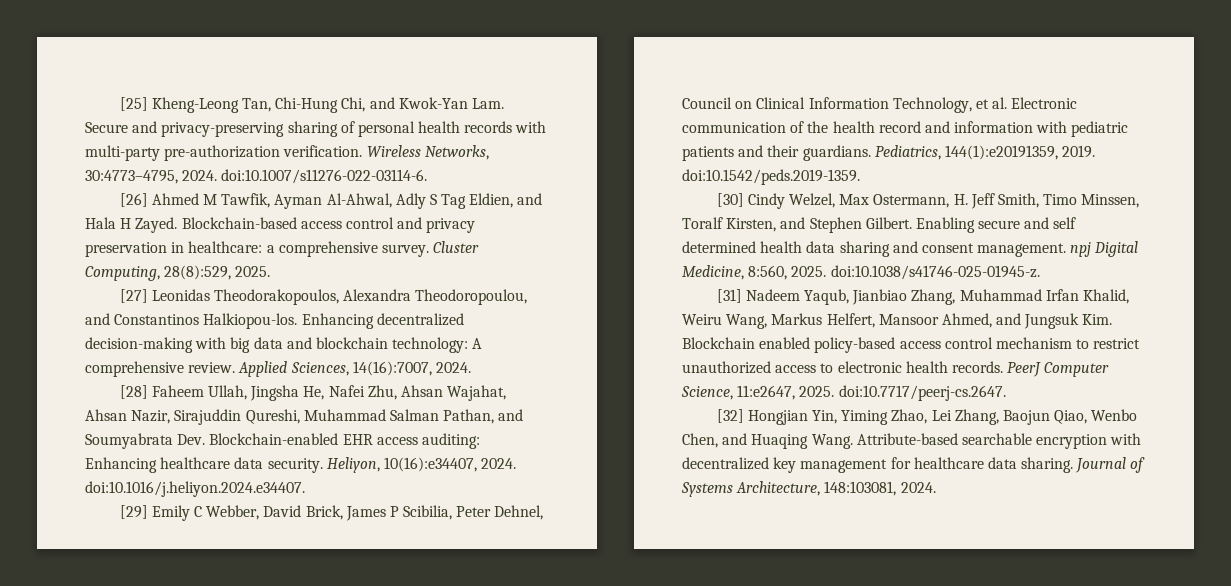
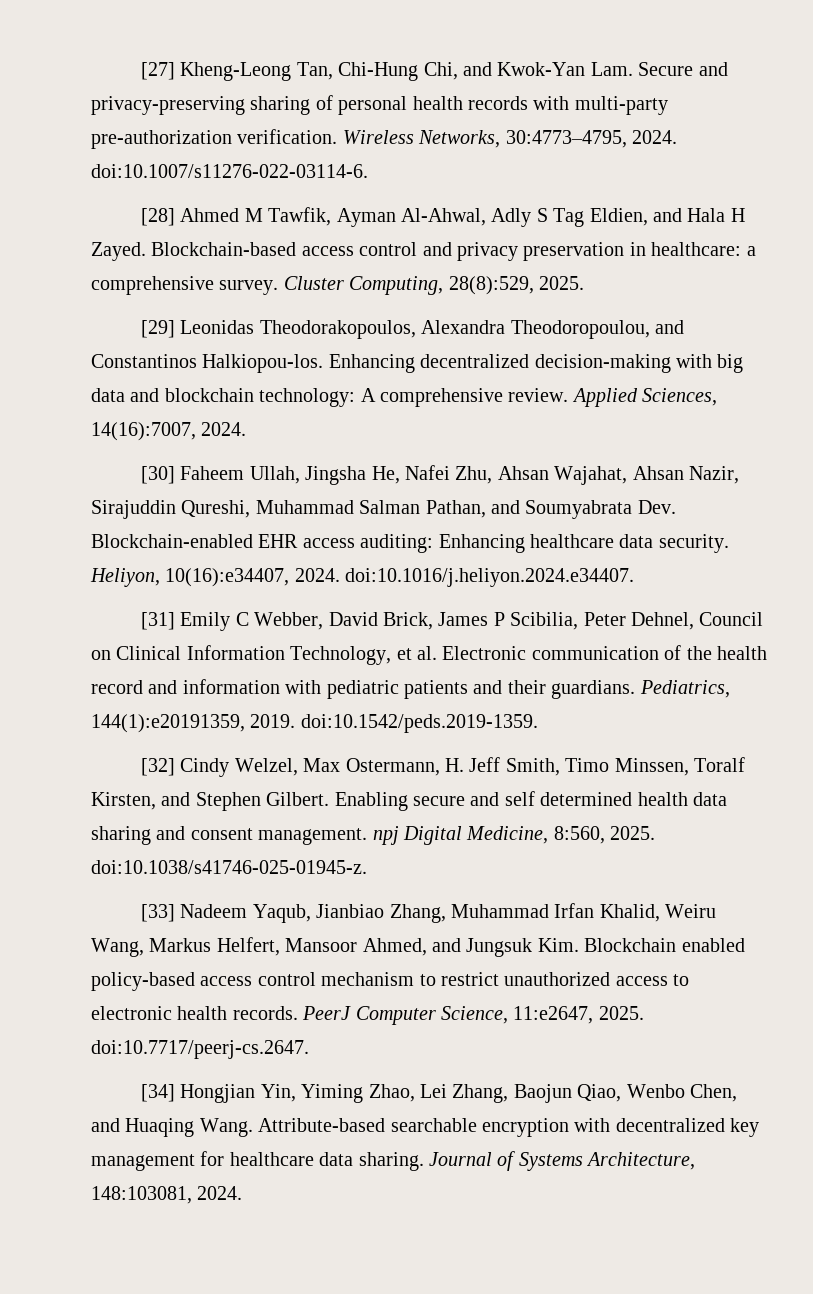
- [25] Kheng-Leong Tan, Chi-Hung Chi, and Kwok-Yan Lam. Secure and privacy-preserving sharing of personal health records with multi-party pre-authorization verification.
+ [27] Kheng-Leong Tan, Chi-Hung Chi, and Kwok-Yan Lam. Secure and privacy-preserving sharing of personal health records with multi-party pre-authorization verification.
- [26] Ahmed M Tawfik, Ayman Al-Ahwal, Adly S Tag Eldien, and Hala H Zayed.
+ [28] Ahmed M Tawfik, Ayman Al-Ahwal, Adly S Tag Eldien, and Hala H Zayed.
- [27] Leonidas Theodorakopoulos, Alexandra Theodoropoulou, and Constantinos Halkiopou-los.
+ [29] Leonidas Theodorakopoulos, Alexandra Theodoropoulou, and Constantinos Halkiopou-los.
- [28] Faheem Ullah, Jingsha He, Nafei Zhu, Ahsan Wajahat, Ahsan Nazir, Sirajuddin Qureshi, Muhammad Salman Pathan, and Soumyabrata Dev. Blockchain-enabled EHR access auditing: Enhancing healthcare data security.
+ [30] Faheem Ullah, Jingsha He, Nafei Zhu, Ahsan Wajahat, Ahsan Nazir, Sirajuddin Qureshi, Muhammad Salman Pathan, and Soumyabrata Dev. Blockchain-enabled EHR access auditing: Enhancing healthcare data security.
- [29] Emily C Webber, David Brick, James P Scibilia, Peter Dehnel, Council on Clinical Information Technology, et al. Electronic communication of the health record and information with pediatric patients and their guardians.
+ [31] Emily C Webber, David Brick, James P Scibilia, Peter Dehnel, Council on Clinical Information Technology, et al. Electronic communication of the health record and information with pediatric patients and their guardians.
- [30] Cindy Welzel, Max Ostermann, H. Jeff Smith, Timo Minssen, Toralf Kirsten, and Stephen Gilbert.
+ [32] Cindy Welzel, Max Ostermann, H. Jeff Smith, Timo Minssen, Toralf Kirsten, and Stephen Gilbert.
- [31] Nadeem Yaqub, Jianbiao Zhang, Muhammad Irfan Khalid, Weiru Wang, Markus Helfert, Mansoor Ahmed, and Jungsuk Kim. Blockchain enabled policy-based access control mechanism to restrict unauthorized access to electronic health records.
+ [33] Nadeem Yaqub, Jianbiao Zhang, Muhammad Irfan Khalid, Weiru Wang, Markus Helfert, Mansoor Ahmed, and Jungsuk Kim. Blockchain enabled policy-based access control mechanism to restrict unauthorized access to electronic health records.
- [32] Hongjian Yin, Yiming Zhao, Lei Zhang, Baojun Qiao, Wenbo Chen, and Huaqing Wang.
+ [34] Hongjian Yin, Yiming Zhao, Lei Zhang, Baojun Qiao, Wenbo Chen, and Huaqing Wang.

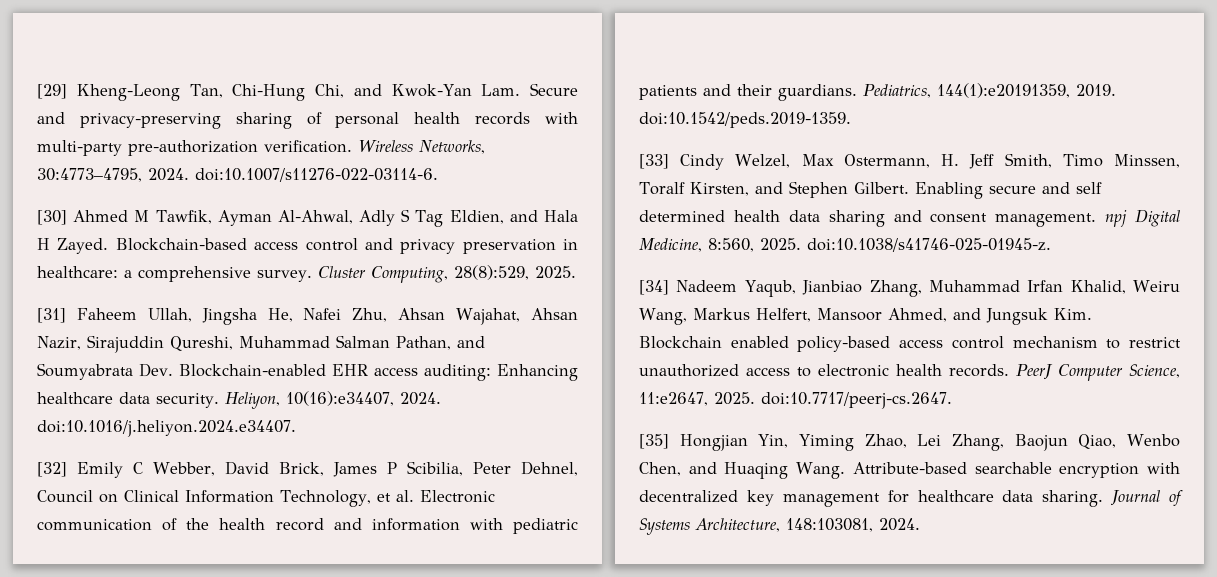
- [27] Kheng-Leong Tan, Chi-Hung Chi, and Kwok-Yan Lam. Secure and privacy-preserving sharing of personal health records with multi-party pre-authorization verification.
+ [29] Kheng-Leong Tan, Chi-Hung Chi, and Kwok-Yan Lam. Secure and privacy-preserving sharing of personal health records with multi-party pre-authorization verification.
- [28] Ahmed M Tawfik, Ayman Al-Ahwal, Adly S Tag Eldien, and Hala H Zayed.
+ [30] Ahmed M Tawfik, Ayman Al-Ahwal, Adly S Tag Eldien, and Hala H Zayed.
- [29] Leonidas Theodorakopoulos, Alexandra Theodoropoulou, and Constantinos Halkiopou-los. Enhancing decentralized decision-making with big data and blockchain technology: A comprehensive review. Applied Sciences, 14(16):7007, 2024.
- [30] Faheem Ullah, Jingsha He, Nafei Zhu, Ahsan Wajahat, Ahsan Nazir, Sirajuddin Qureshi, Muhammad Salman Pathan, and Soumyabrata Dev. Blockchain-enabled EHR access auditing: Enhancing healthcare data security.
+ [31] Faheem Ullah, Jingsha He, Nafei Zhu, Ahsan Wajahat, Ahsan Nazir, Sirajuddin Qureshi, Muhammad Salman Pathan, and Soumyabrata Dev. Blockchain-enabled EHR access auditing: Enhancing healthcare data security.
- [31] Emily C Webber, David Brick, James P Scibilia, Peter Dehnel, Council on Clinical Information Technology, et al. Electronic communication of the health record and information with pediatric patients and their guardians.
+ [32] Emily C Webber, David Brick, James P Scibilia, Peter Dehnel, Council on Clinical Information Technology, et al. Electronic communication of the health record and information with pediatric patients and their guardians.
- [32] Cindy Welzel, Max Ostermann, H. Jeff Smith, Timo Minssen, Toralf Kirsten, and Stephen Gilbert.
+ [33] Cindy Welzel, Max Ostermann, H. Jeff Smith, Timo Minssen, Toralf Kirsten, and Stephen Gilbert.
- [33] Nadeem Yaqub, Jianbiao Zhang, Muhammad Irfan Khalid, Weiru Wang, Markus Helfert, Mansoor Ahmed, and Jungsuk Kim. Blockchain enabled policy-based access control mechanism to restrict unauthorized access to electronic health records.
+ [34] Nadeem Yaqub, Jianbiao Zhang, Muhammad Irfan Khalid, Weiru Wang, Markus Helfert, Mansoor Ahmed, and Jungsuk Kim. Blockchain enabled policy-based access control mechanism to restrict unauthorized access to electronic health records.
- [34] Hongjian Yin, Yiming Zhao, Lei Zhang, Baojun Qiao, Wenbo Chen, and Huaqing Wang.
+ [35] Hongjian Yin, Yiming Zhao, Lei Zhang, Baojun Qiao, Wenbo Chen, and Huaqing Wang.

